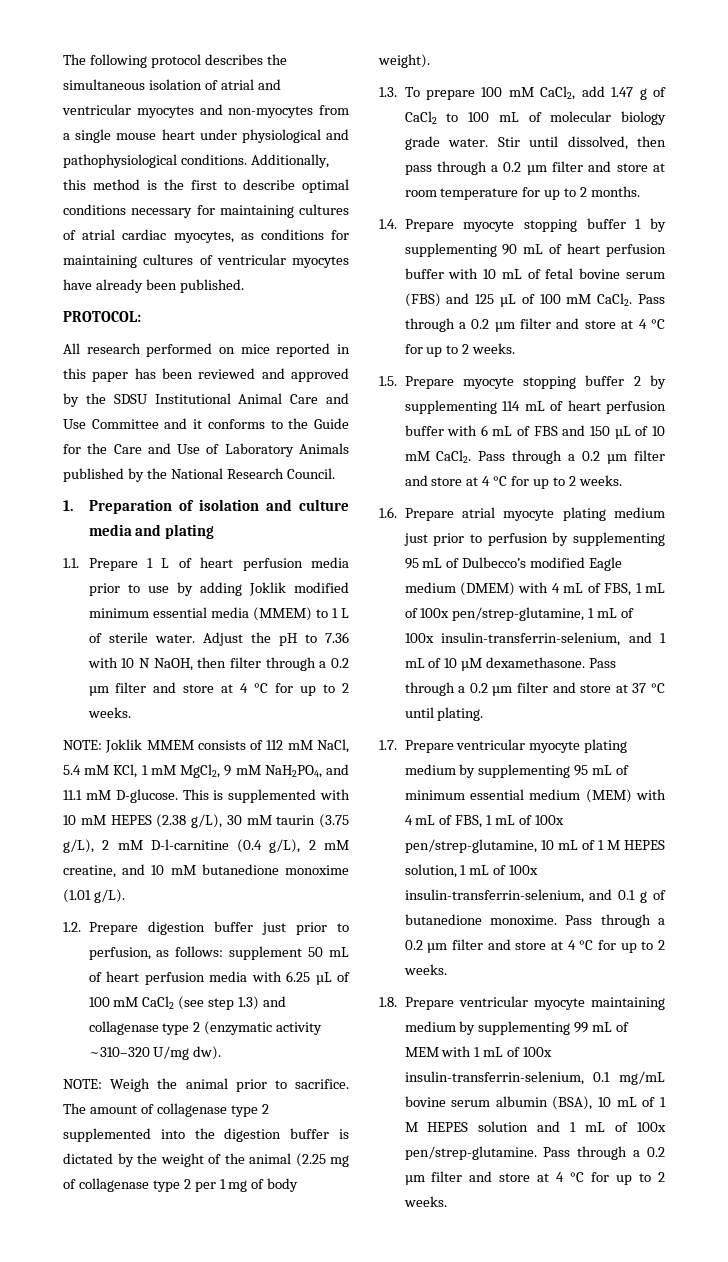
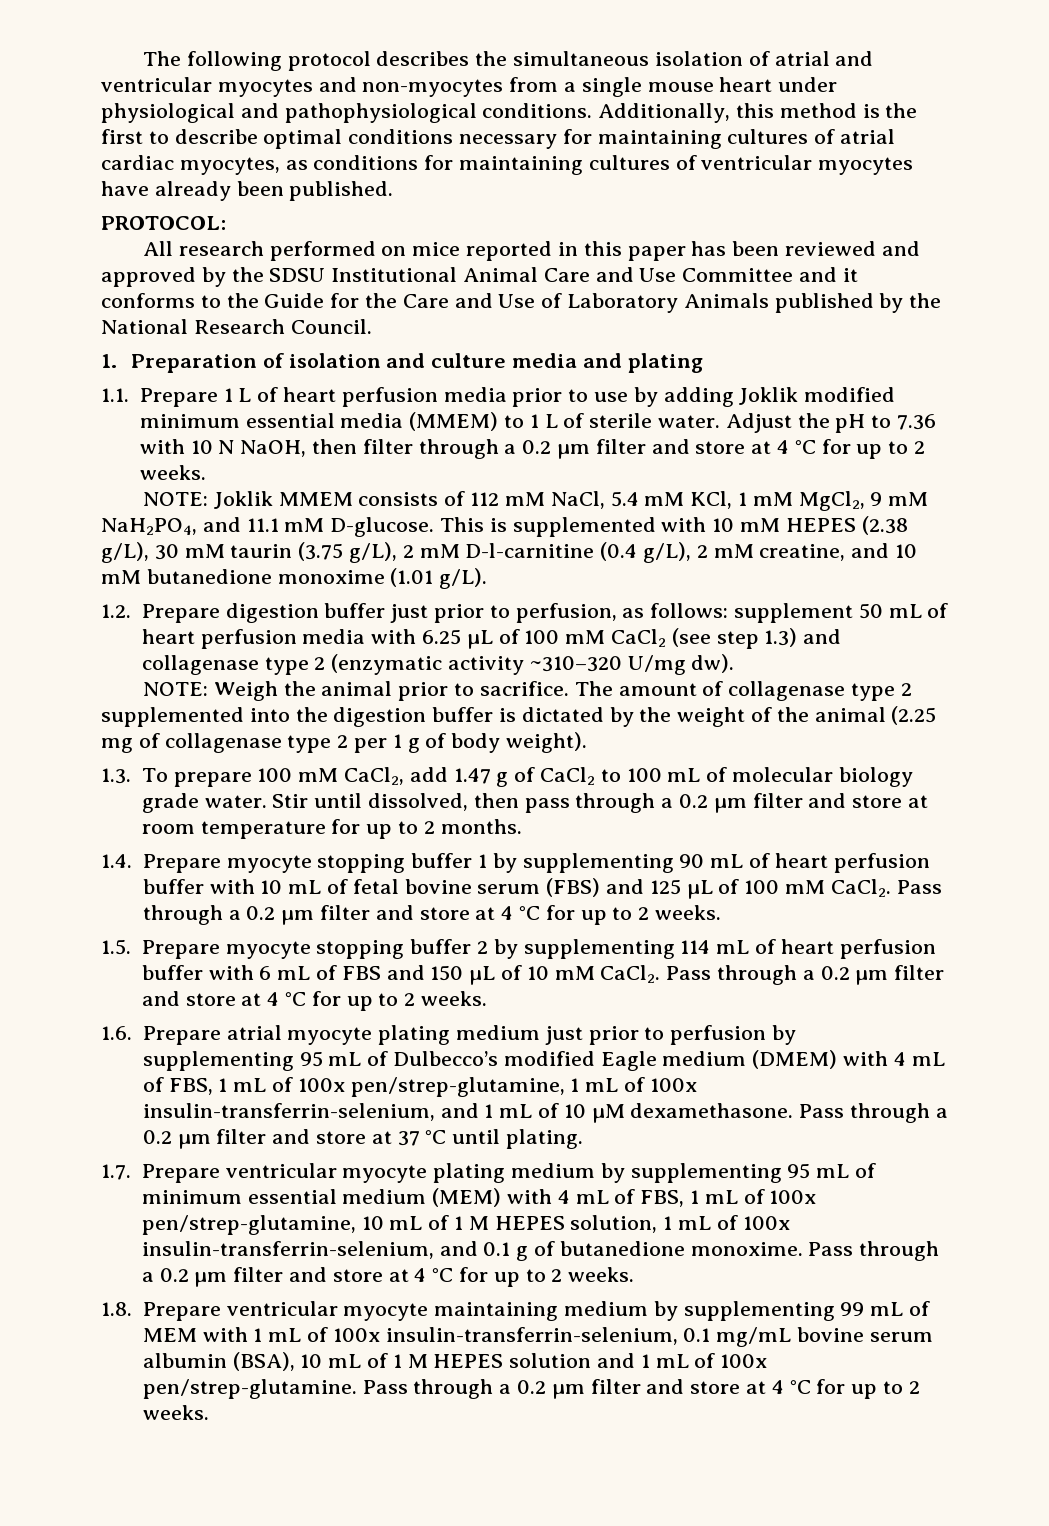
- The amount of collagenase type 2 supplemented into the digestion buffer is dictated by the weight of the animal (2.25 mg of collagenase type 2 per 1 mg of body weight).
+ The amount of collagenase type 2 supplemented into the digestion buffer is dictated by the weight of the animal (2.25 mg of collagenase type 2 per 1 g of body weight).

